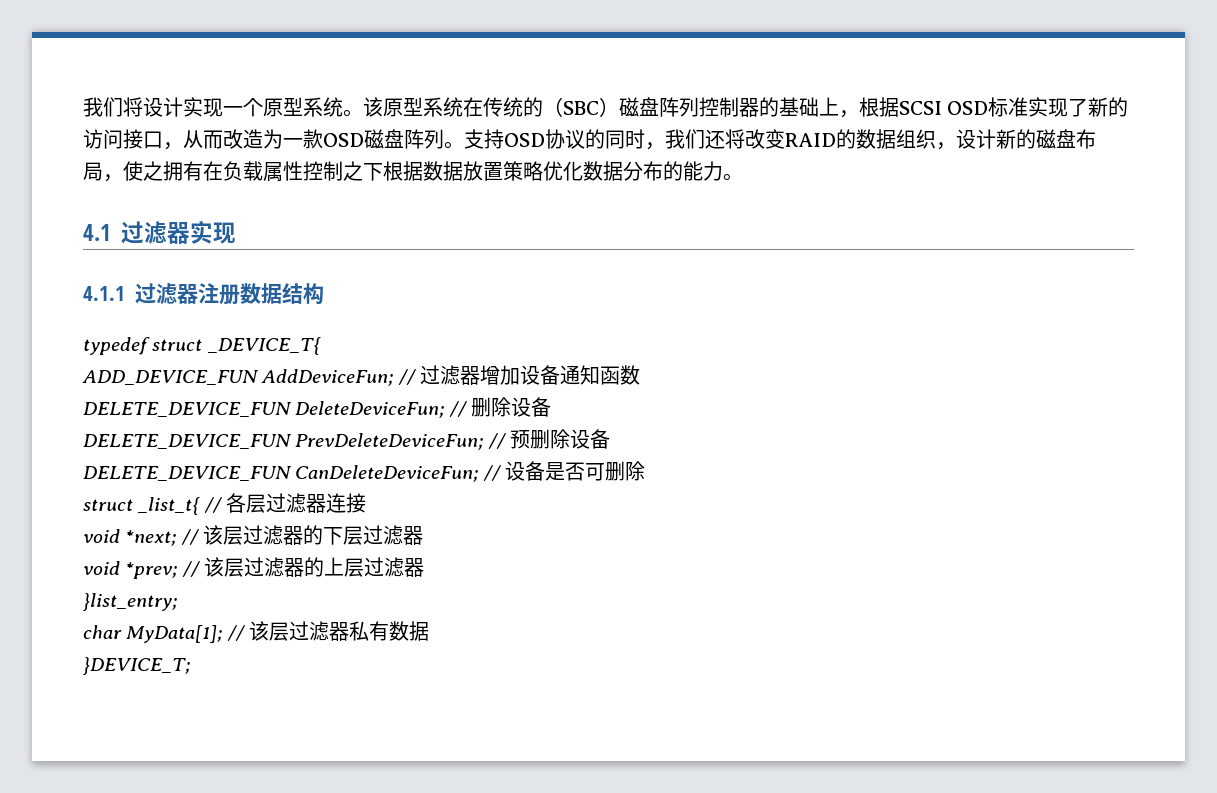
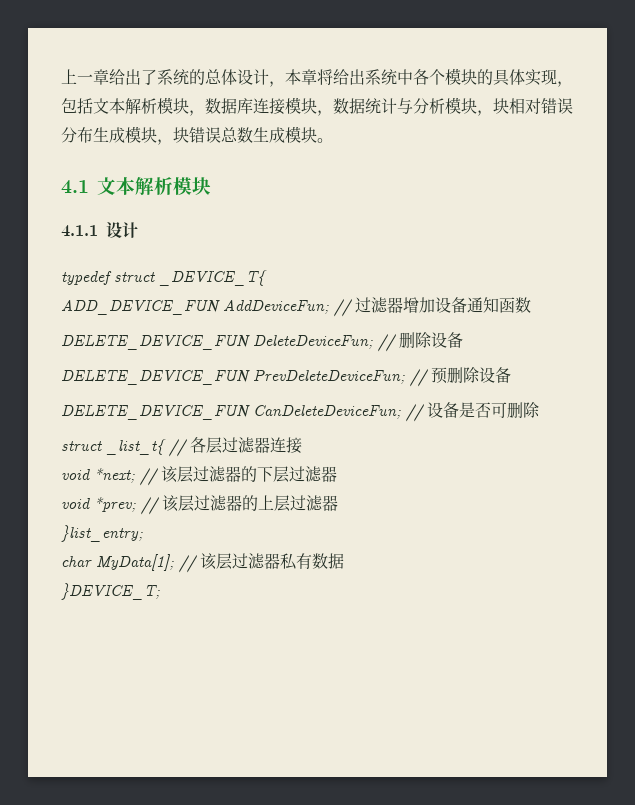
- 我们将设计实现一个原型系统。该原型系统在传统的（SBC）磁盘阵列控制器的基础上，根据SCSI OSD标准实现了新的访问接口，从而改造为一款OSD磁盘阵列。支持OSD协议的同时，我们还将改变RAID的数据组织，设计新的磁盘布局，使之拥有在负载属性控制之下根据数据放置策略优化数据分布的能力。
- 4.1过滤器实现
- 4.1.1过滤器注册数据结构
+ 上一章给出了系统的总体设计，本章将给出系统中各个模块的具体实现，包括文本解析模块，数据库连接模块，数据统计与分析模块，块相对错误分布生成模块，块错误总数生成模块。
+ 4.1文本解析模块
+ 4.1.1设计

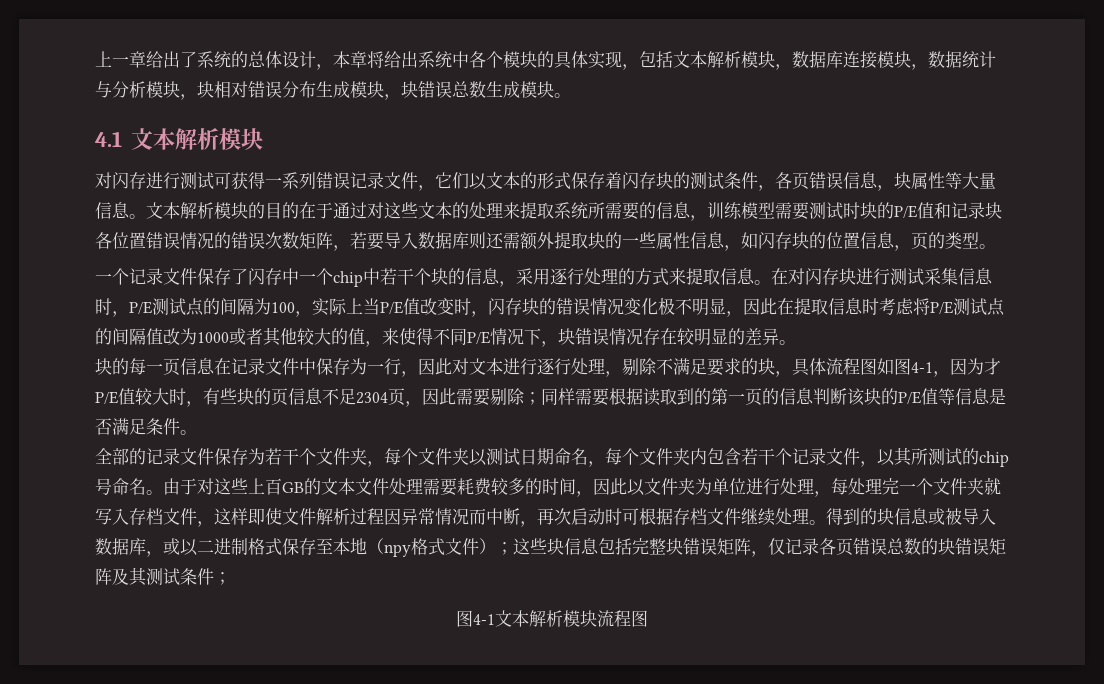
- 4.1.1设计
- typedef struct _DEVICE_T{
- ADD_DEVICE_FUN AddDeviceFun; // 过滤器增加设备通知函数
- DELETE_DEVICE_FUN DeleteDeviceFun; // 删除设备
- DELETE_DEVICE_FUN PrevDeleteDeviceFun; // 预删除设备
- DELETE_DEVICE_FUN CanDeleteDeviceFun; // 设备是否可删除
- struct _list_t{ // 各层过滤器连接
- void *next; // 该层过滤器的下层过滤器
- void *prev; // 该层过滤器的上层过滤器
- }list_entry;
- char MyData[1]; // 该层过滤器私有数据
- }DEVICE_T;
+ 对闪存进行测试可获得一系列错误记录文件，它们以文本的形式保存着闪存块的测试条件，各页错误信息，块属性等大量信息。文本解析模块的目的在于通过对这些文本的处理来提取系统所需要的信息，训练模型需要测试时块的P/E值和记录块各位置错误情况的错误次数矩阵，若要导入数据库则还需额外提取块的一些属性信息，如闪存块的位置信息，页的类型。
+ 一个记录文件保存了闪存中一个chip中若干个块的信息，采用逐行处理的方式来提取信息。在对闪存块进行测试采集信息时，P/E测试点的间隔为100，实际上当P/E值改变时，闪存块的错误情况变化极不明显，因此在提取信息时考虑将P/E测试点的间隔值改为1000或者其他较大的值，来使得不同P/E情况下，块错误情况存在较明显的差异。
+ 块的每一页信息在记录文件中保存为一行，因此对文本进行逐行处理，剔除不满足要求的块，具体流程图如图4-1，因为才P/E值较大时，有些块的页信息不足2304页，因此需要剔除；同样需要根据读取到的第一页的信息判断该块的P/E值等信息是否满足条件。
+ 全部的记录文件保存为若干个文件夹，每个文件夹以测试日期命名，每个文件夹内包含若干个记录文件，以其所测试的chip号命名。由于对这些上百GB的文本文件处理需要耗费较多的时间，因此以文件夹为单位进行处理，每处理完一个文件夹就写入存档文件，这样即使文件解析过程因异常情况而中断，再次启动时可根据存档文件继续处理。得到的块信息或被导入数据库，或以二进制格式保存至本地（npy格式文件）；这些块信息包括完整块错误矩阵，仅记录各页错误总数的块错误矩阵及其测试条件；
+ 图4-1文本解析模块流程图

